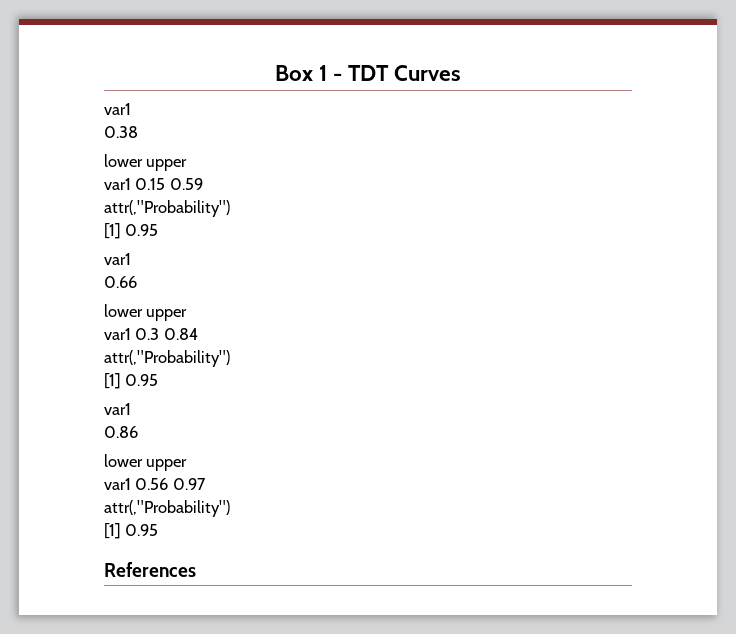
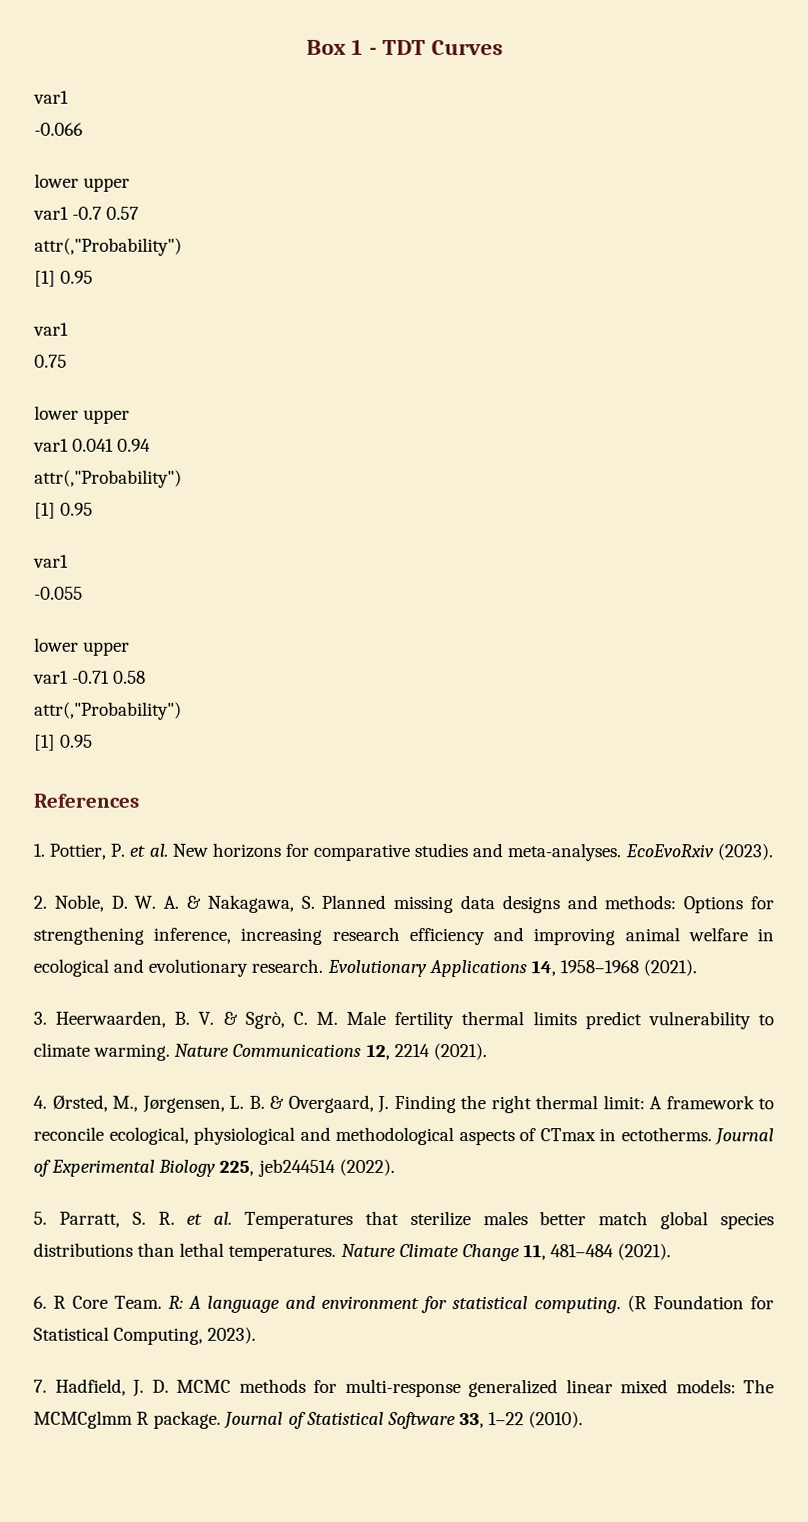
- 0.38
+ -0.066
  lower upper
- var1 0.15 0.59
+ var1 -0.7 0.57
  attr(,"Probability")
  [1] 0.95
  var1
- 0.66
+ 0.75
  lower upper
- var1 0.3 0.84
+ var1 0.041 0.94
  attr(,"Probability")
  [1] 0.95
  var1
- 0.86
+ -0.055
  lower upper
- var1 0.56 0.97
+ var1 -0.71 0.58
+ 1. Pottier, P. et al. New horizons for comparative studies and meta-analyses. EcoEvoRxiv (2023).
+ 2. Noble, D. W. A. & Nakagawa, S. Planned missing data designs and methods: Options for strengthening inference, increasing research efficiency and improving animal welfare in ecological and evolutionary research. Evolutionary Applications 14, 1958–1968 (2021).
+ 3. Heerwaarden, B. V. & Sgrò, C. M. Male fertility thermal limits predict vulnerability to climate warming. Nature Communications 12, 2214 (2021).
+ 4. Ørsted, M., Jørgensen, L. B. & Overgaard, J. Finding the right thermal limit: A framework to reconcile ecological, physiological and methodological aspects of CTmax in ectotherms. Journal of Experimental Biology 225, jeb244514 (2022).
+ 5. Parratt, S. R. et al. Temperatures that sterilize males better match global species distributions than lethal temperatures. Nature Climate Change 11, 481–484 (2021).
+ 6. R Core Team. R: A language and environment for statistical computing. (R Foundation for Statistical Computing, 2023).
+ 7. Hadfield, J. D. MCMC methods for multi-response generalized linear mixed models: The MCMCglmm R package. Journal of Statistical Software 33, 1–22 (2010).

